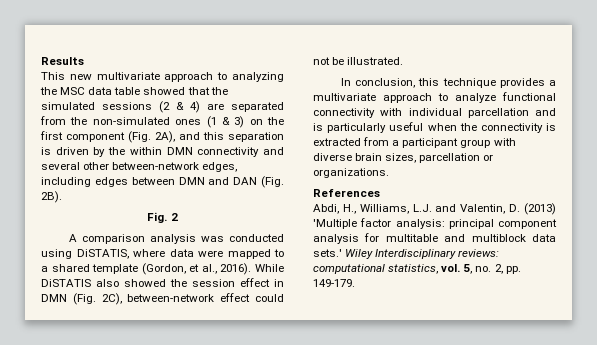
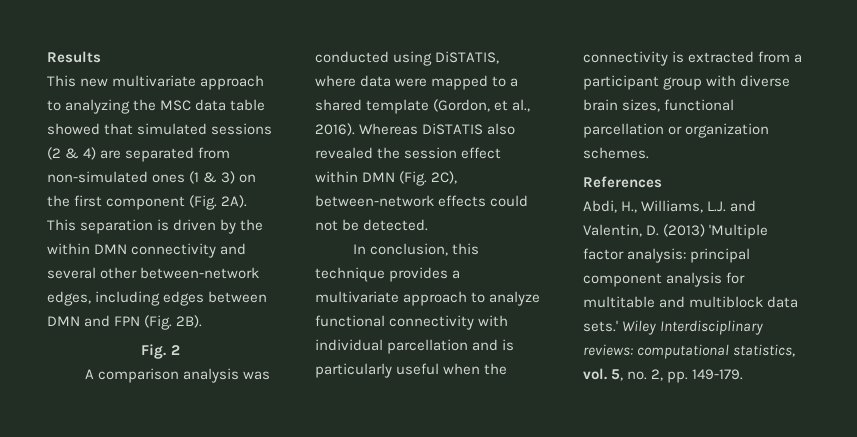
- This new multivariate approach to analyzing the MSC data table showed that the simulated sessions (2 & 4) are separated from the non-simulated ones (1 & 3) on the first component (Fig. 2A), and this separation is driven by the within DMN connectivity and several other between-network edges, including edges between DMN and DAN (Fig. 2B).
+ This new multivariate approach to analyzing the MSC data table showed that simulated sessions (2 & 4) are separated from non-simulated ones (1 & 3) on the first component (Fig. 2A). This separation is driven by the within DMN connectivity and several other between-network edges, including edges between DMN and FPN (Fig. 2B).
- While DiSTATIS also showed the session effect in DMN (Fig. 2C), between-network effect could not be illustrated.
+ Whereas DiSTATIS also revealed the session effect within DMN (Fig. 2C), between-network effects could not be detected.
- In conclusion, this technique provides a multivariate approach to analyze functional connectivity with individual parcellation and is particularly useful when the connectivity is extracted from a participant group with diverse brain sizes, parcellation or organizations.
+ In conclusion, this technique provides a multivariate approach to analyze functional connectivity with individual parcellation and is particularly useful when the connectivity is extracted from a participant group with diverse brain sizes, functional parcellation or organization schemes.

